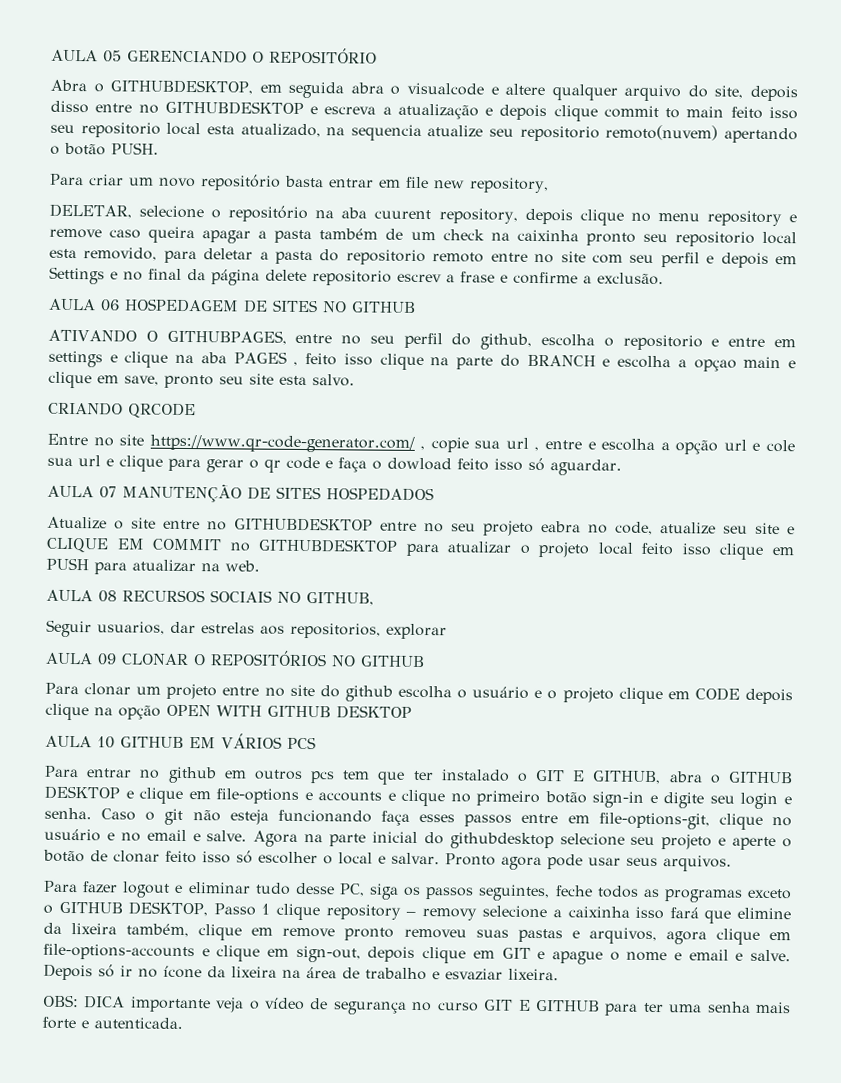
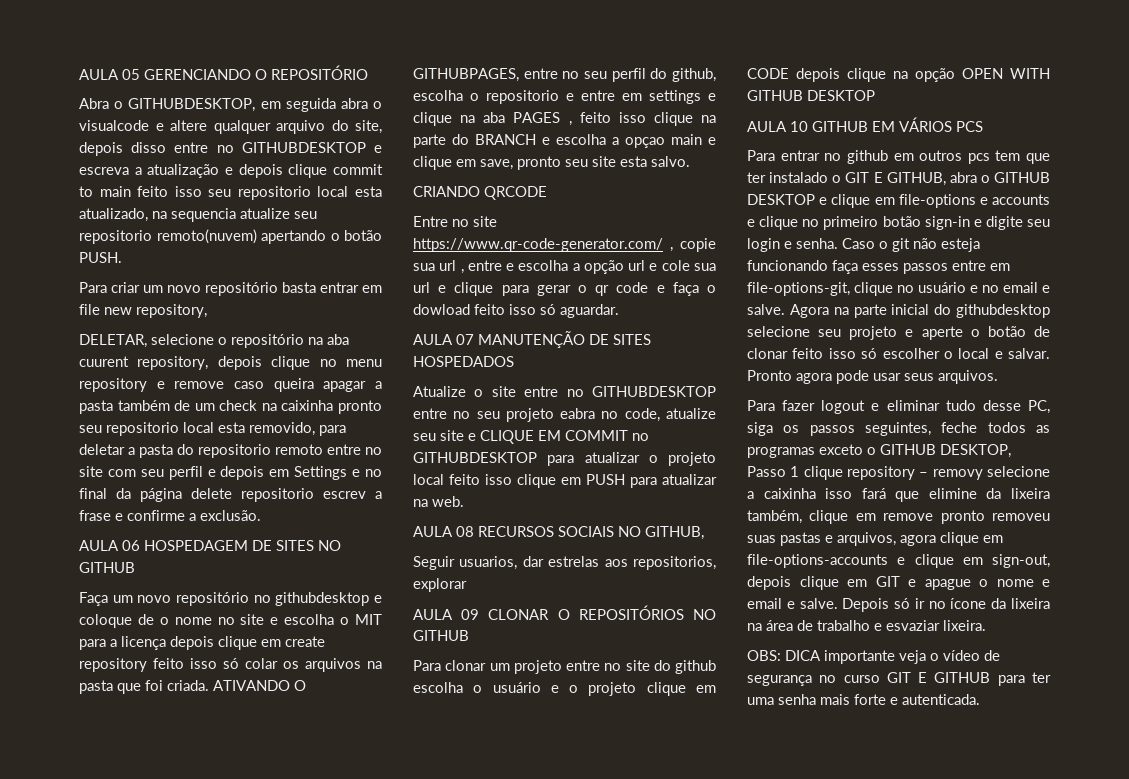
+ Faça um novo repositório no githubdesktop e coloque de o nome no site e escolha o MIT para a licença depois clique em create repository feito isso só colar os arquivos na pasta que foi criada.

